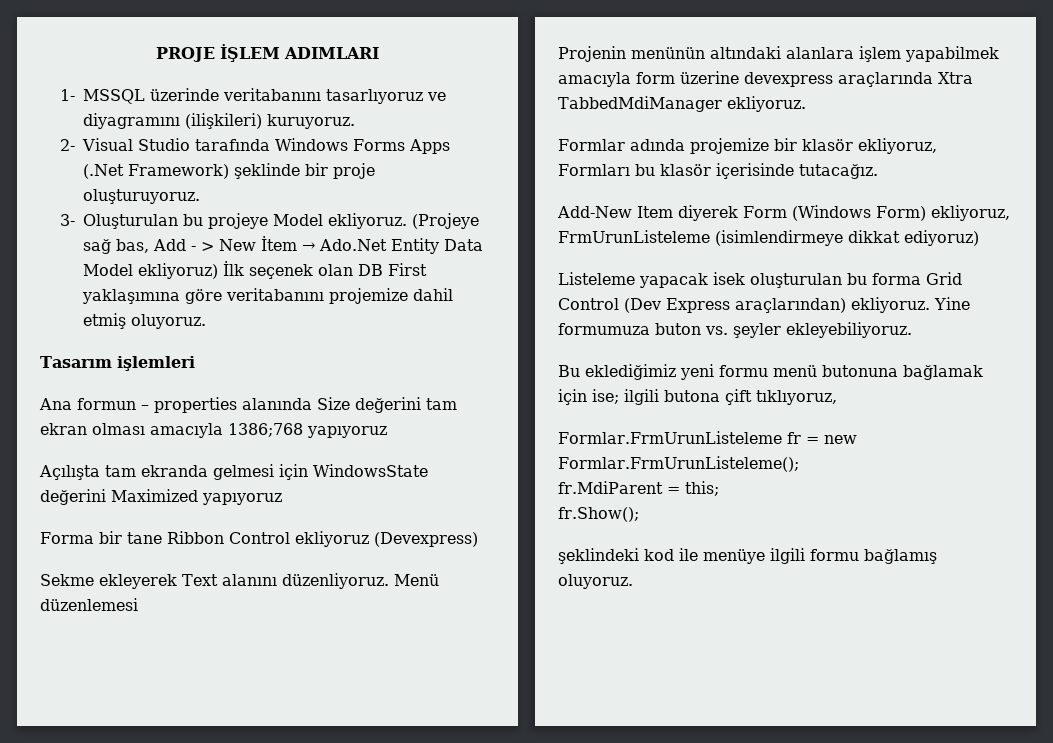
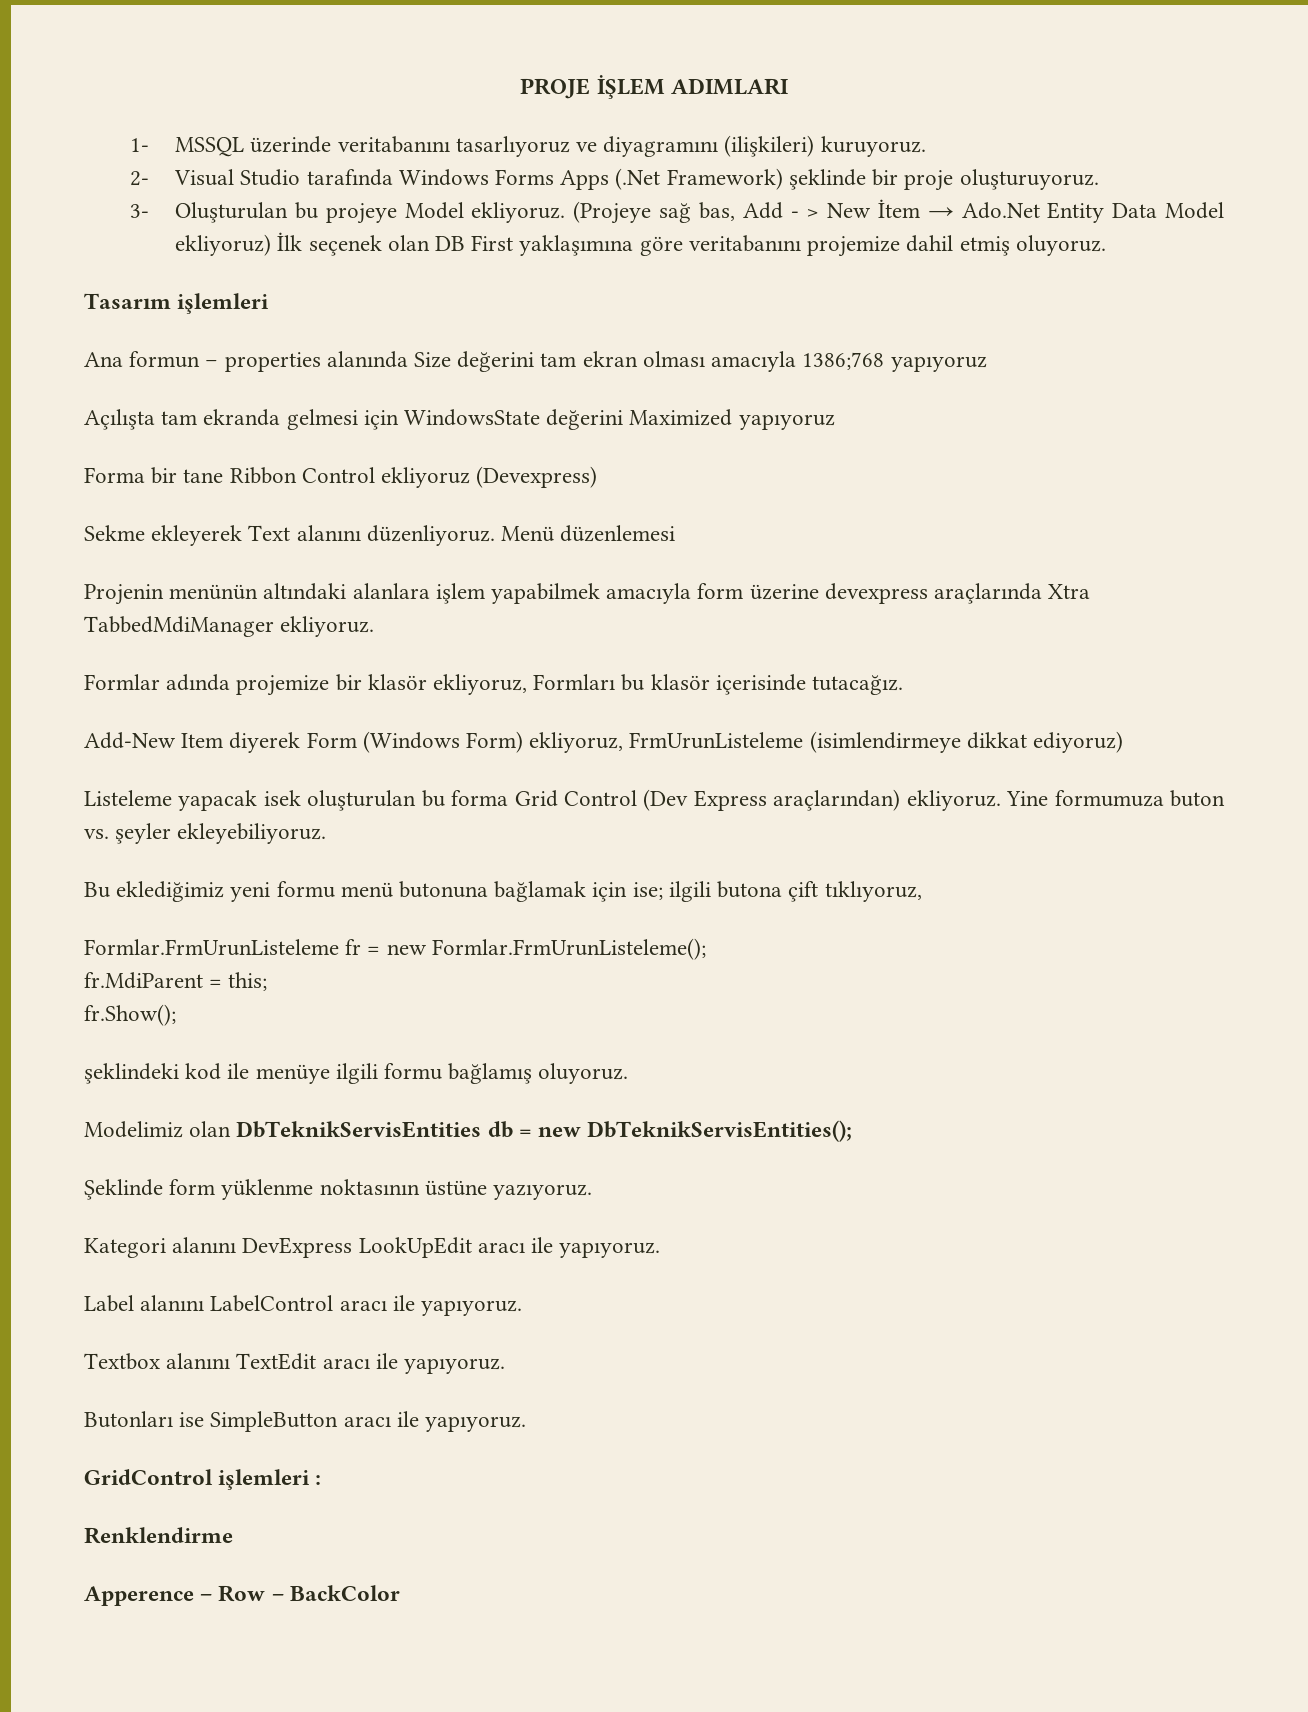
+ Modelimiz olan DbTeknikServisEntities db = new DbTeknikServisEntities();
+ Şeklinde form yüklenme noktasının üstüne yazıyoruz.
+ Kategori alanını DevExpress LookUpEdit aracı ile yapıyoruz.
+ Label alanını LabelControl aracı ile yapıyoruz.
+ Textbox alanını TextEdit aracı ile yapıyoruz.
+ Butonları ise SimpleButton aracı ile yapıyoruz.
+ GridControl işlemleri :
+ Renklendirme
+ Apperence – Row – BackColor

